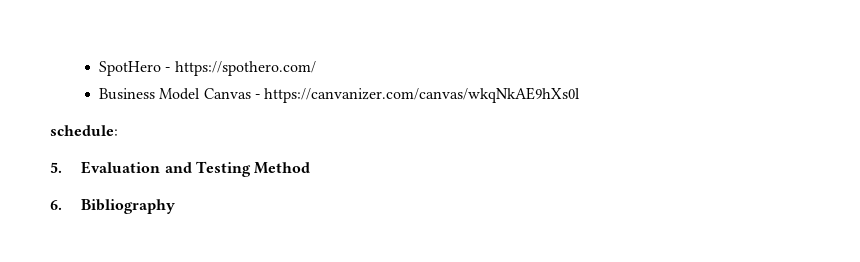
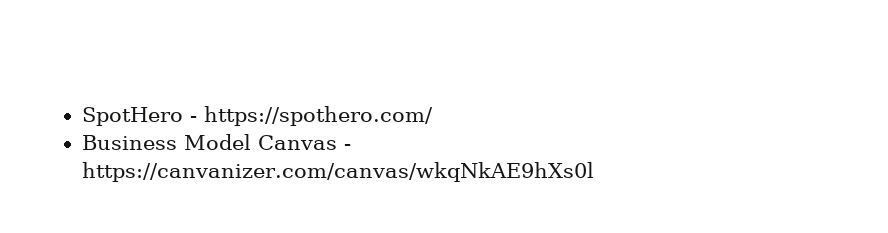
- schedule:
- 5. Evaluation and Testing Method
- 6. Bibliography

